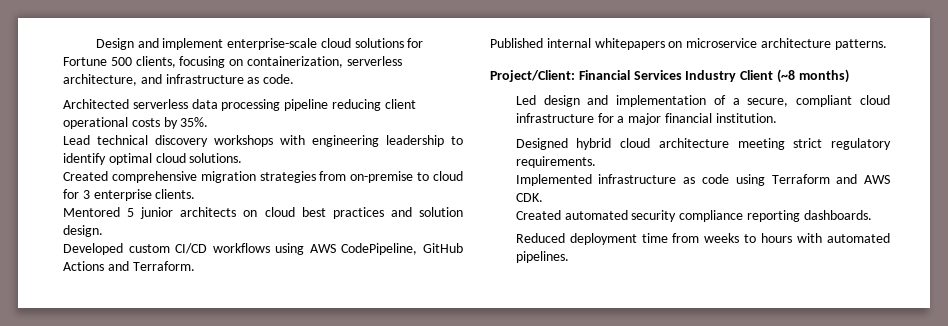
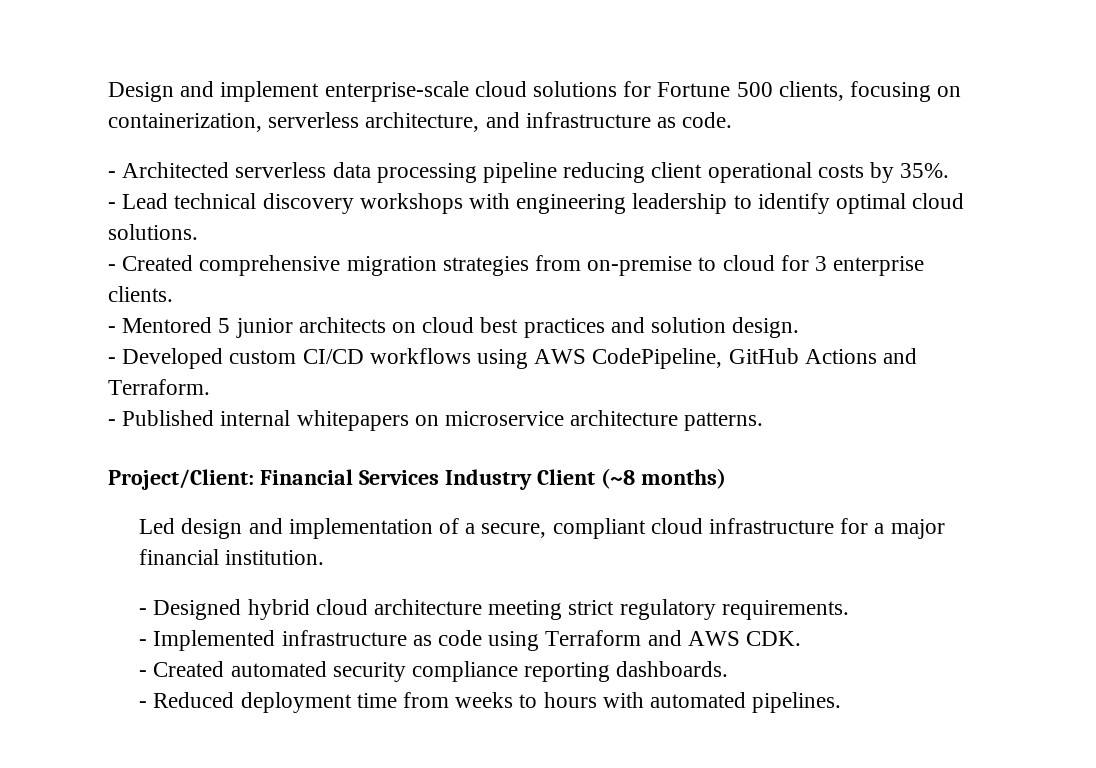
- Architected serverless data processing pipeline reducing client operational costs by 35%.
+ - Architected serverless data processing pipeline reducing client operational costs by 35%.
- Lead technical discovery workshops with engineering leadership to identify optimal cloud solutions.
+ - Lead technical discovery workshops with engineering leadership to identify optimal cloud solutions.
- Created comprehensive migration strategies from on-premise to cloud for 3 enterprise clients.
+ - Created comprehensive migration strategies from on-premise to cloud for 3 enterprise clients.
- Mentored 5 junior architects on cloud best practices and solution design.
+ - Mentored 5 junior architects on cloud best practices and solution design.
- Developed custom CI/CD workflows using AWS CodePipeline, GitHub Actions and Terraform.
+ - Developed custom CI/CD workflows using AWS CodePipeline, GitHub Actions and Terraform.
- Published internal whitepapers on microservice architecture patterns.
+ - Published internal whitepapers on microservice architecture patterns.
- Designed hybrid cloud architecture meeting strict regulatory requirements.
+ - Designed hybrid cloud architecture meeting strict regulatory requirements.
- Implemented infrastructure as code using Terraform and AWS CDK.
+ - Implemented infrastructure as code using Terraform and AWS CDK.
- Created automated security compliance reporting dashboards.
+ - Created automated security compliance reporting dashboards.
- Reduced deployment time from weeks to hours with automated pipelines.
+ - Reduced deployment time from weeks to hours with automated pipelines.

